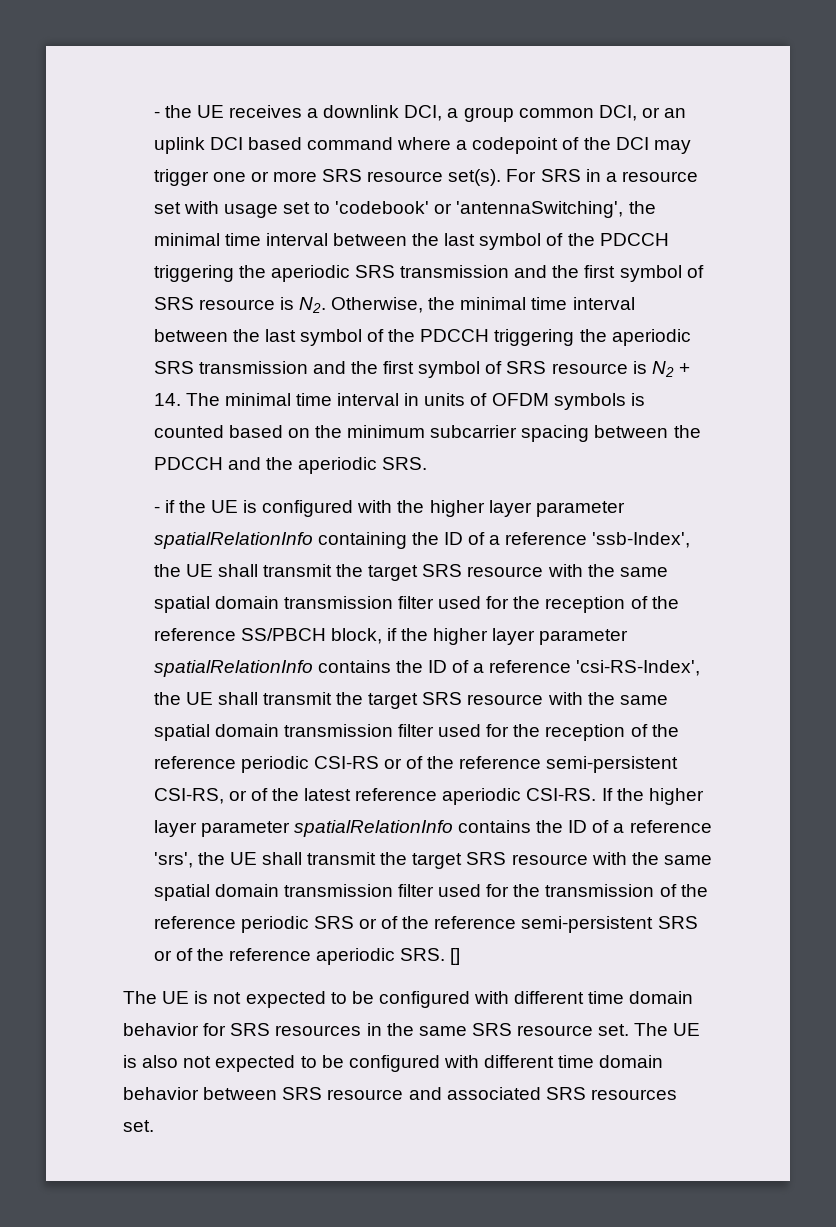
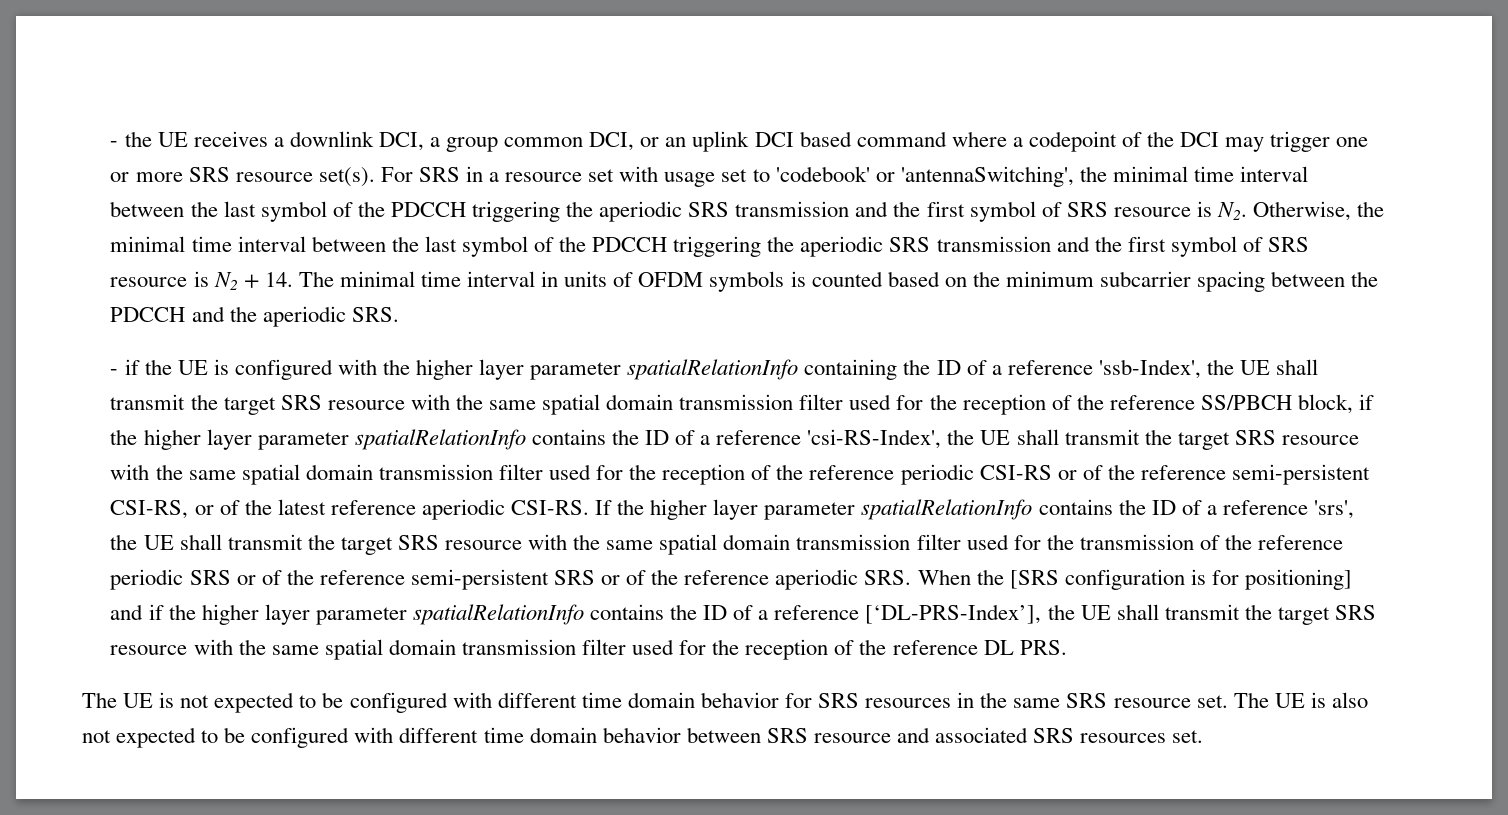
- If the higher layer parameter spatialRelationInfo contains the ID of a reference 'srs', the UE shall transmit the target SRS resource with the same spatial domain transmission filter used for the transmission of the reference periodic SRS or of the reference semi-persistent SRS or of the reference aperiodic SRS. []
+ If the higher layer parameter spatialRelationInfo contains the ID of a reference 'srs', the UE shall transmit the target SRS resource with the same spatial domain transmission filter used for the transmission of the reference periodic SRS or of the reference semi-persistent SRS or of the reference aperiodic SRS. When the [SRS configuration is for positioning] and if the higher layer parameter spatialRelationInfo contains the ID of a reference [‘DL-PRS-Index’], the UE shall transmit the target SRS resource with the same spatial domain transmission filter used for the reception of the reference DL PRS.

